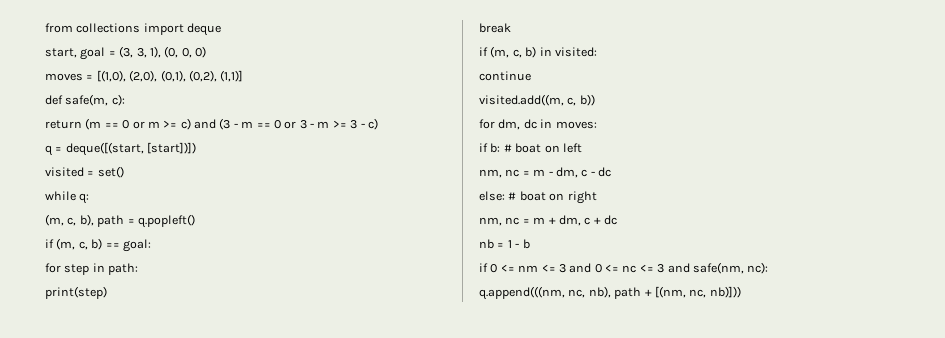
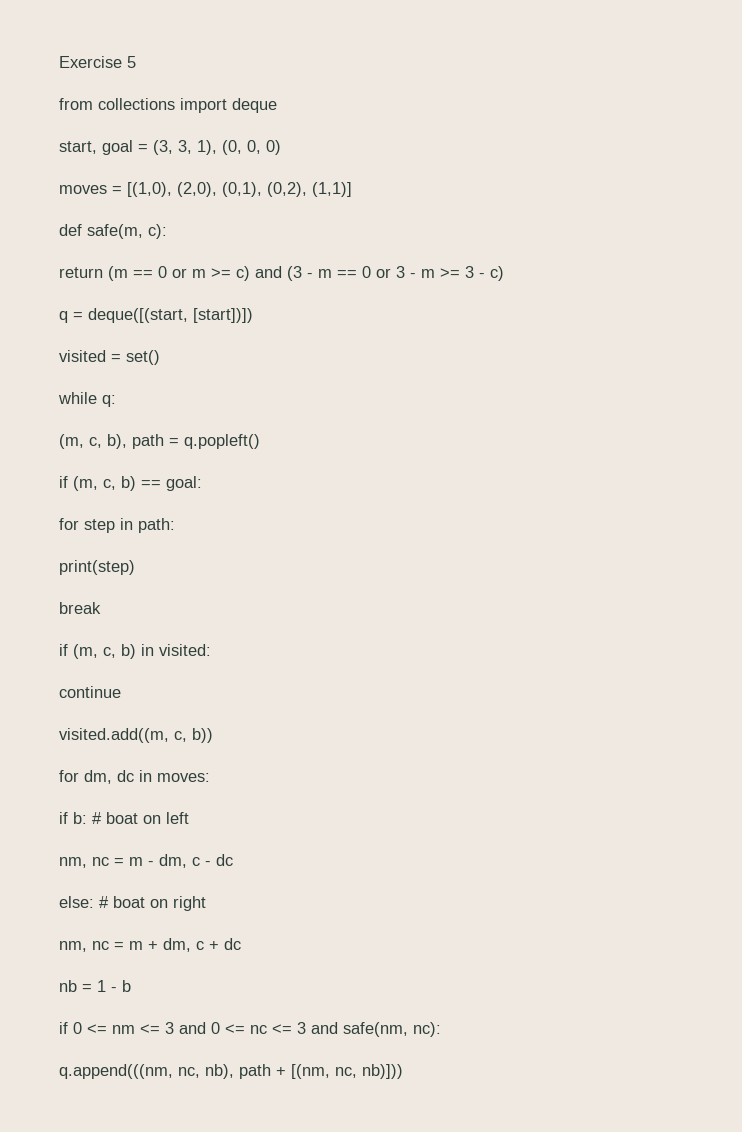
+ Exercise 5

